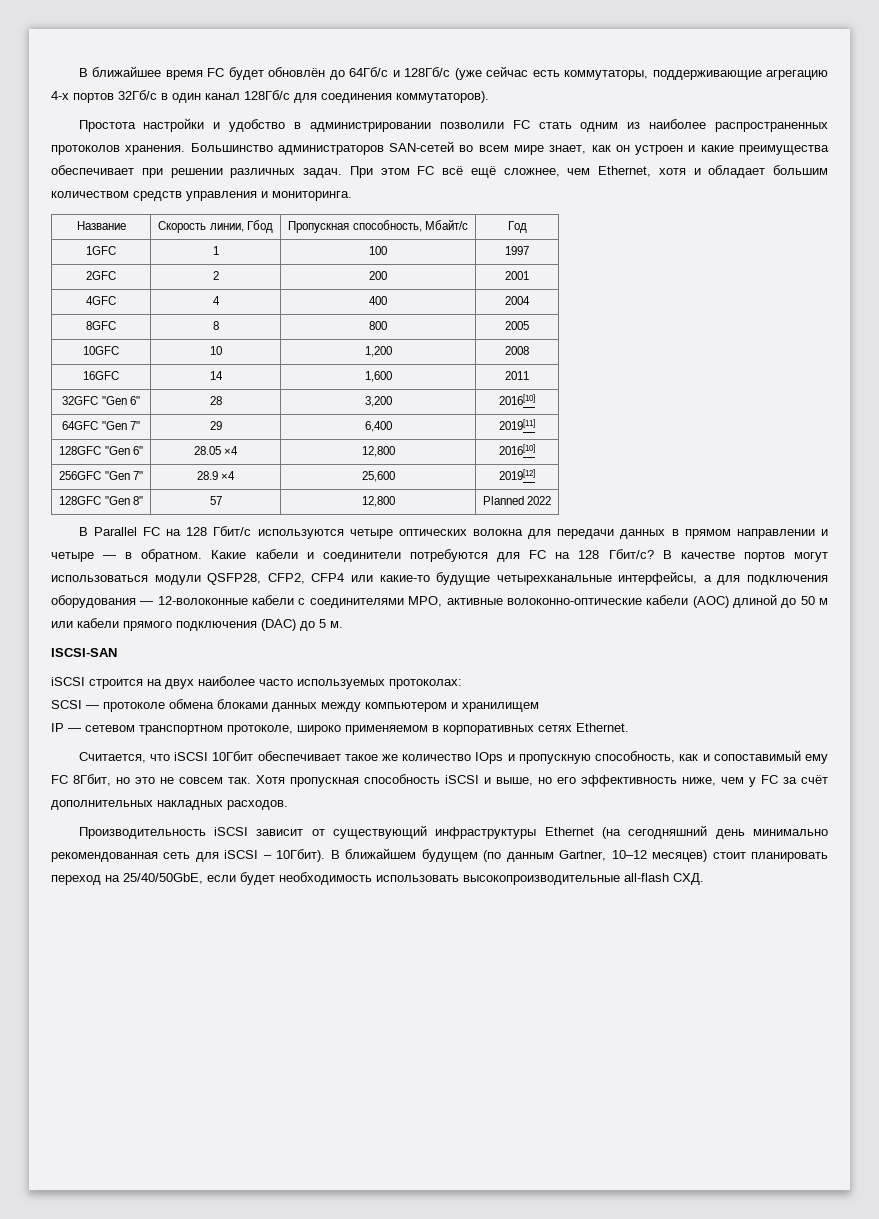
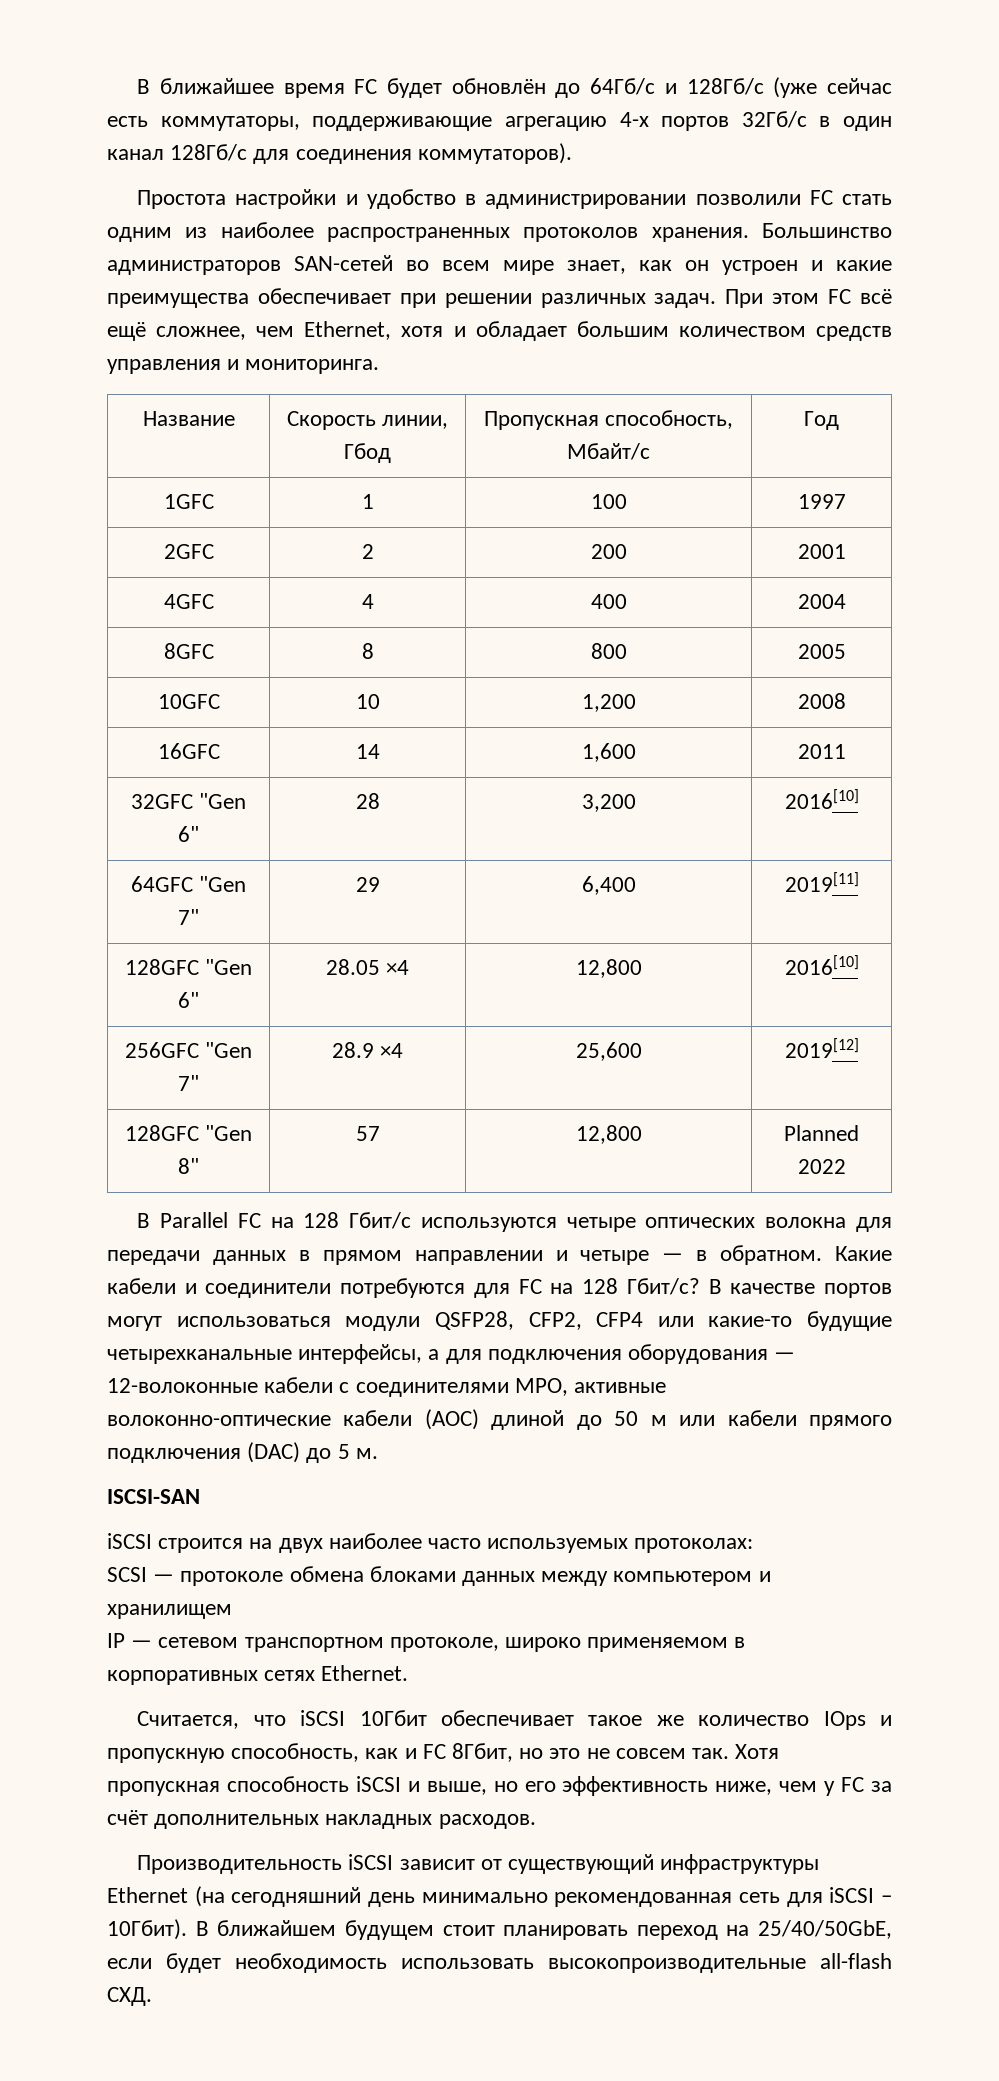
- Считается, что iSCSI 10Гбит обеспечивает такое же количество IOps и пропускную способность, как и сопоставимый ему FC 8Гбит, но это не совсем так.
+ Считается, что iSCSI 10Гбит обеспечивает такое же количество IOps и пропускную способность, как и FC 8Гбит, но это не совсем так.
- В ближайшем будущем (по данным Gartner, 10–12 месяцев) стоит планировать переход на 25/40/50GbE, если будет необходимость использовать высокопроизводительные all-flash СХД.
+ В ближайшем будущем стоит планировать переход на 25/40/50GbE, если будет необходимость использовать высокопроизводительные all-flash СХД.

